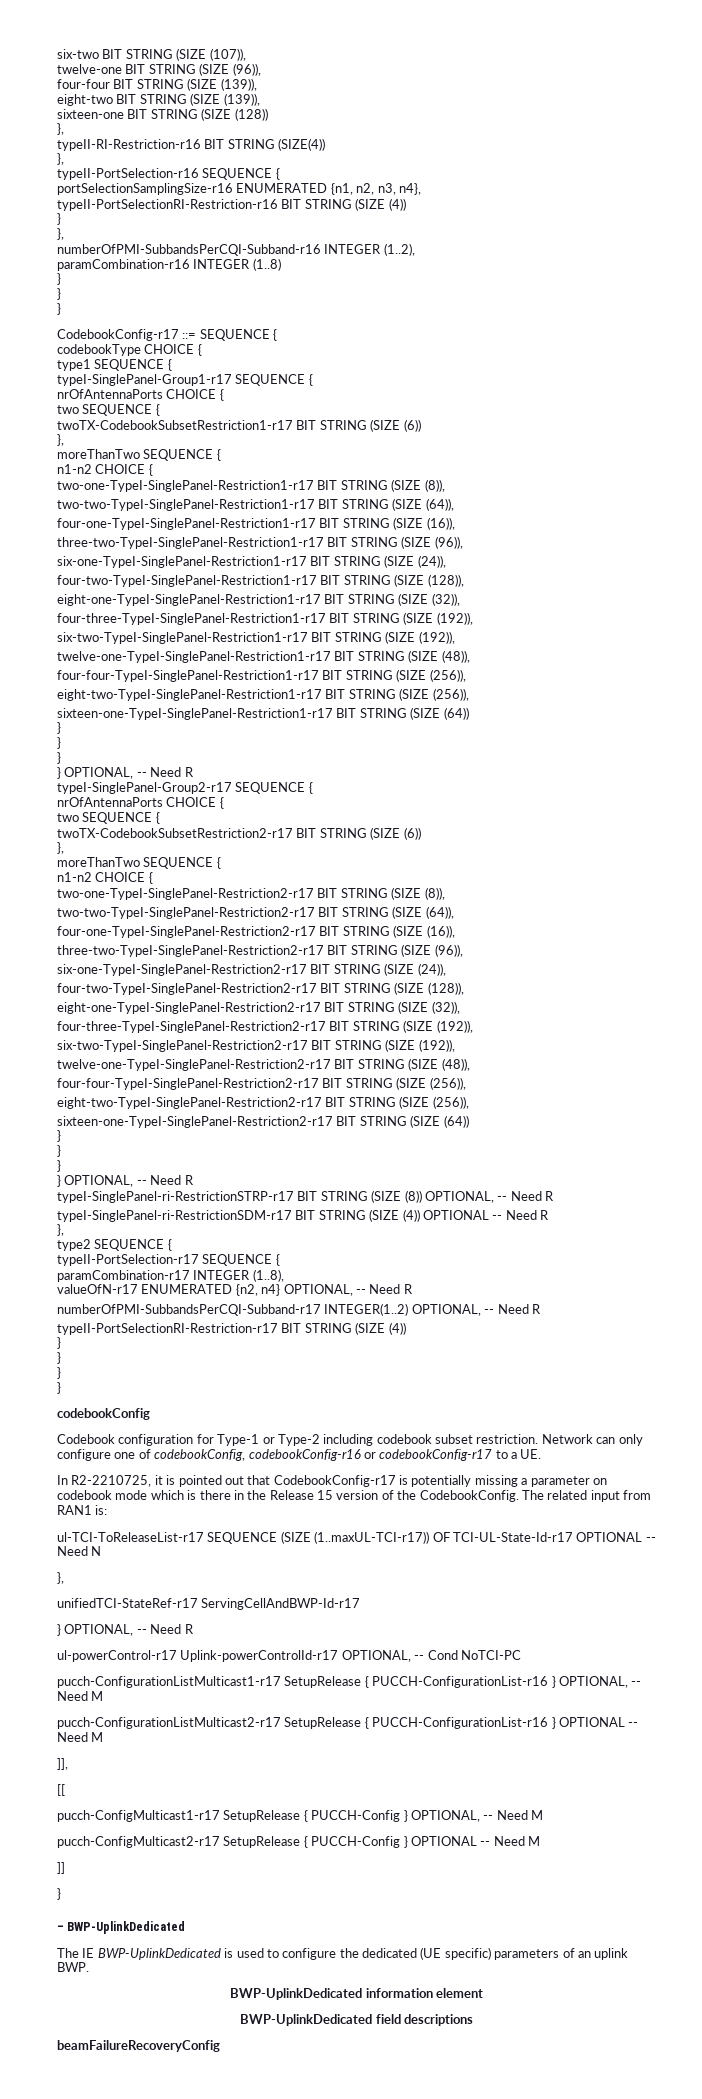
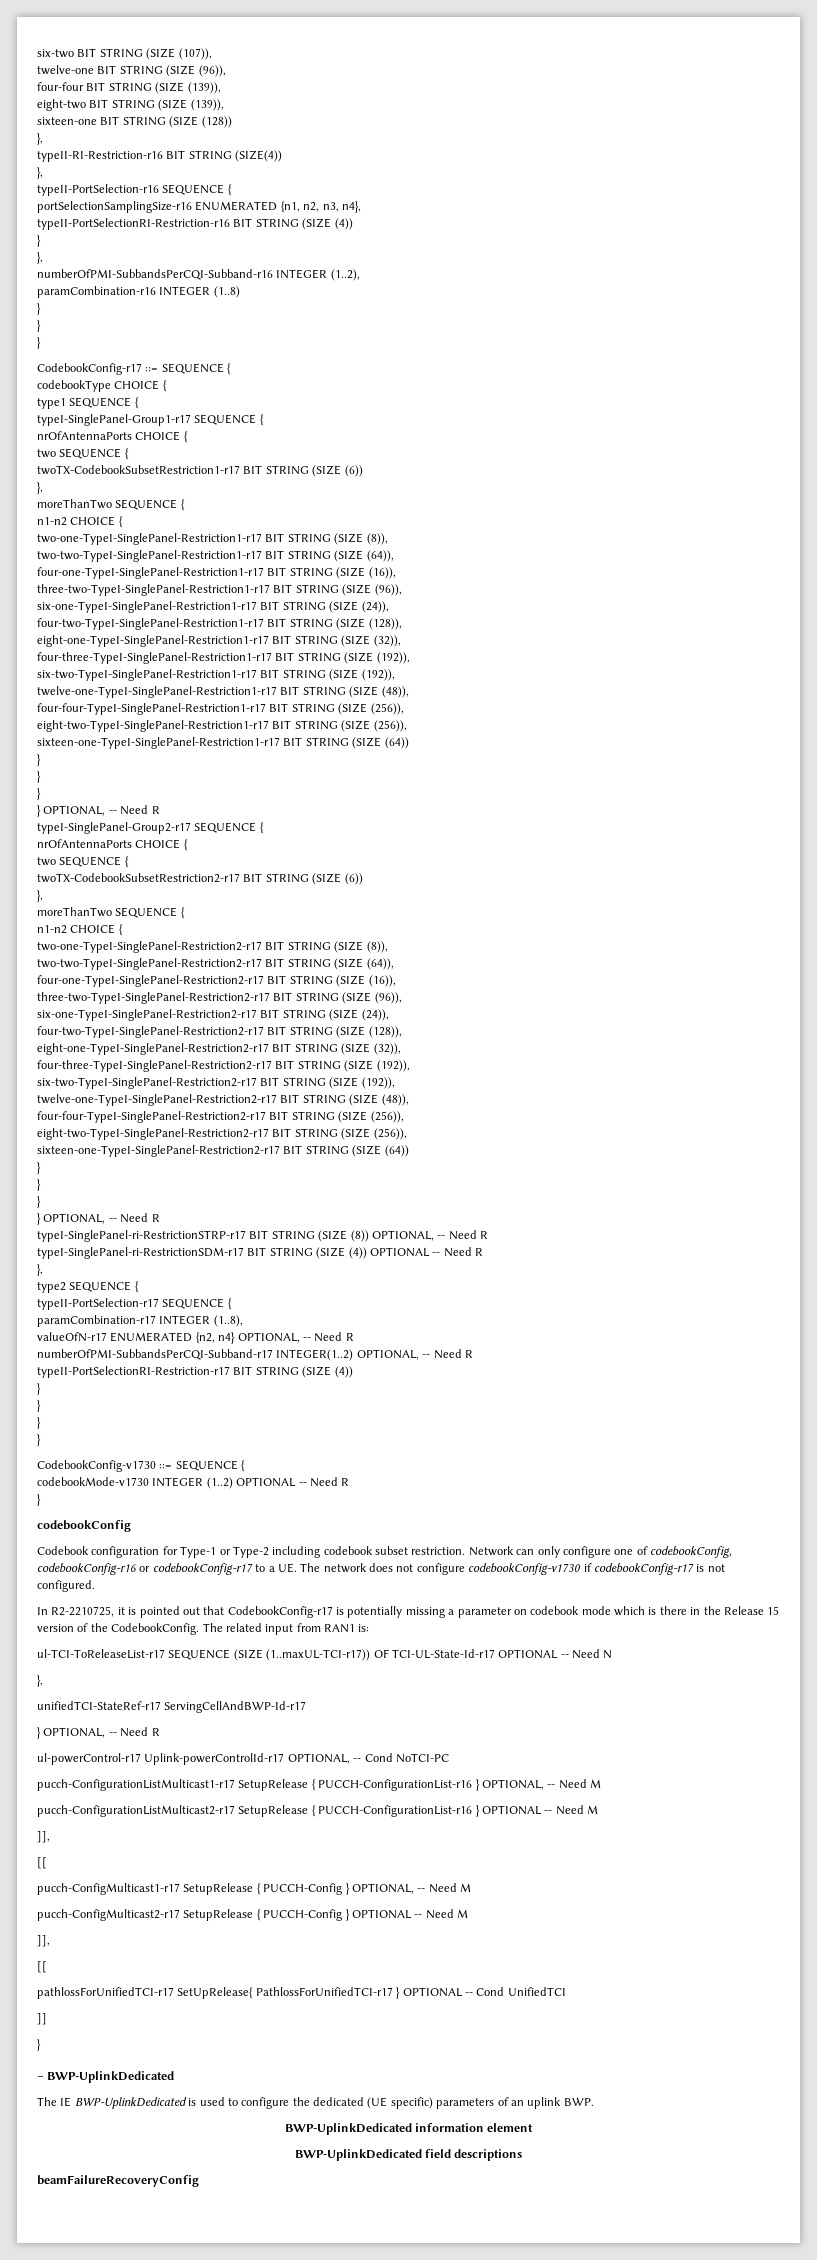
+ CodebookConfig-v1730 ::= SEQUENCE {
+ codebookMode-v1730 INTEGER (1..2) OPTIONAL -- Need R
+ }
- Network can only configure one of codebookConfig, codebookConfig-r16 or codebookConfig-r17 to a UE.
+ Network can only configure one of codebookConfig, codebookConfig-r16 or codebookConfig-r17 to a UE. The network does not configure codebookConfig-v1730 if codebookConfig-r17 is not configured.
  pucch-ConfigMulticast2-r17 SetupRelease { PUCCH-Config } OPTIONAL -- Need M
+ ]],
+ [[
+ pathlossForUnifiedTCI-r17 SetUpRelease{ PathlossForUnifiedTCI-r17 } OPTIONAL -- Cond UnifiedTCI

